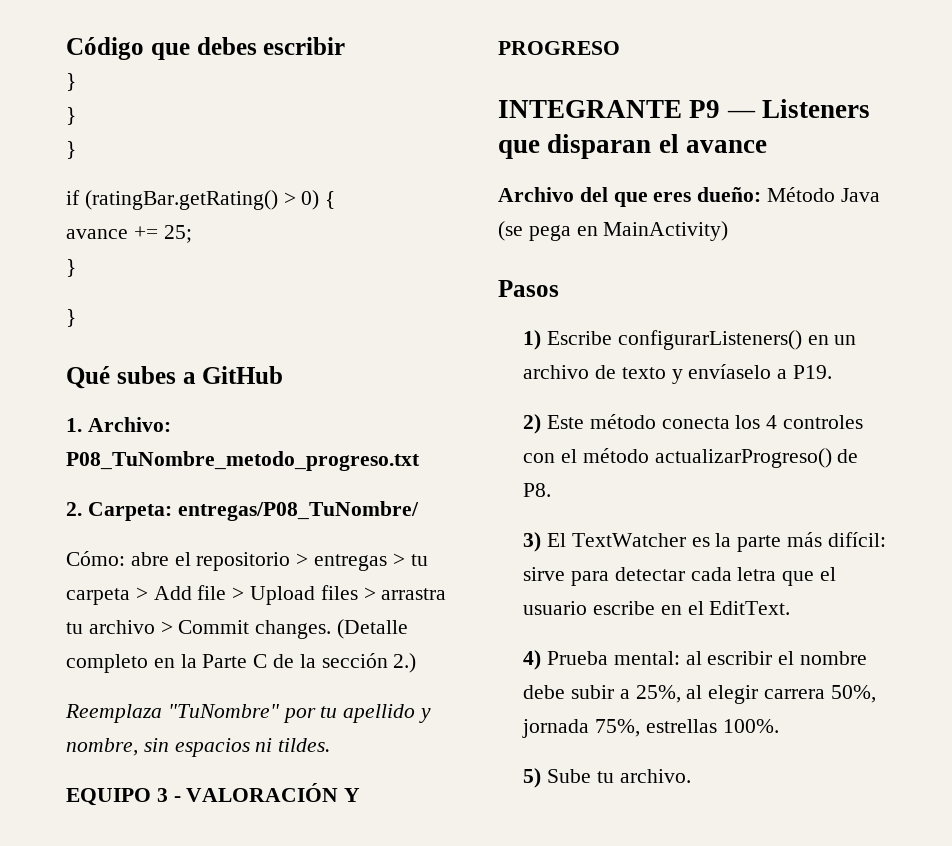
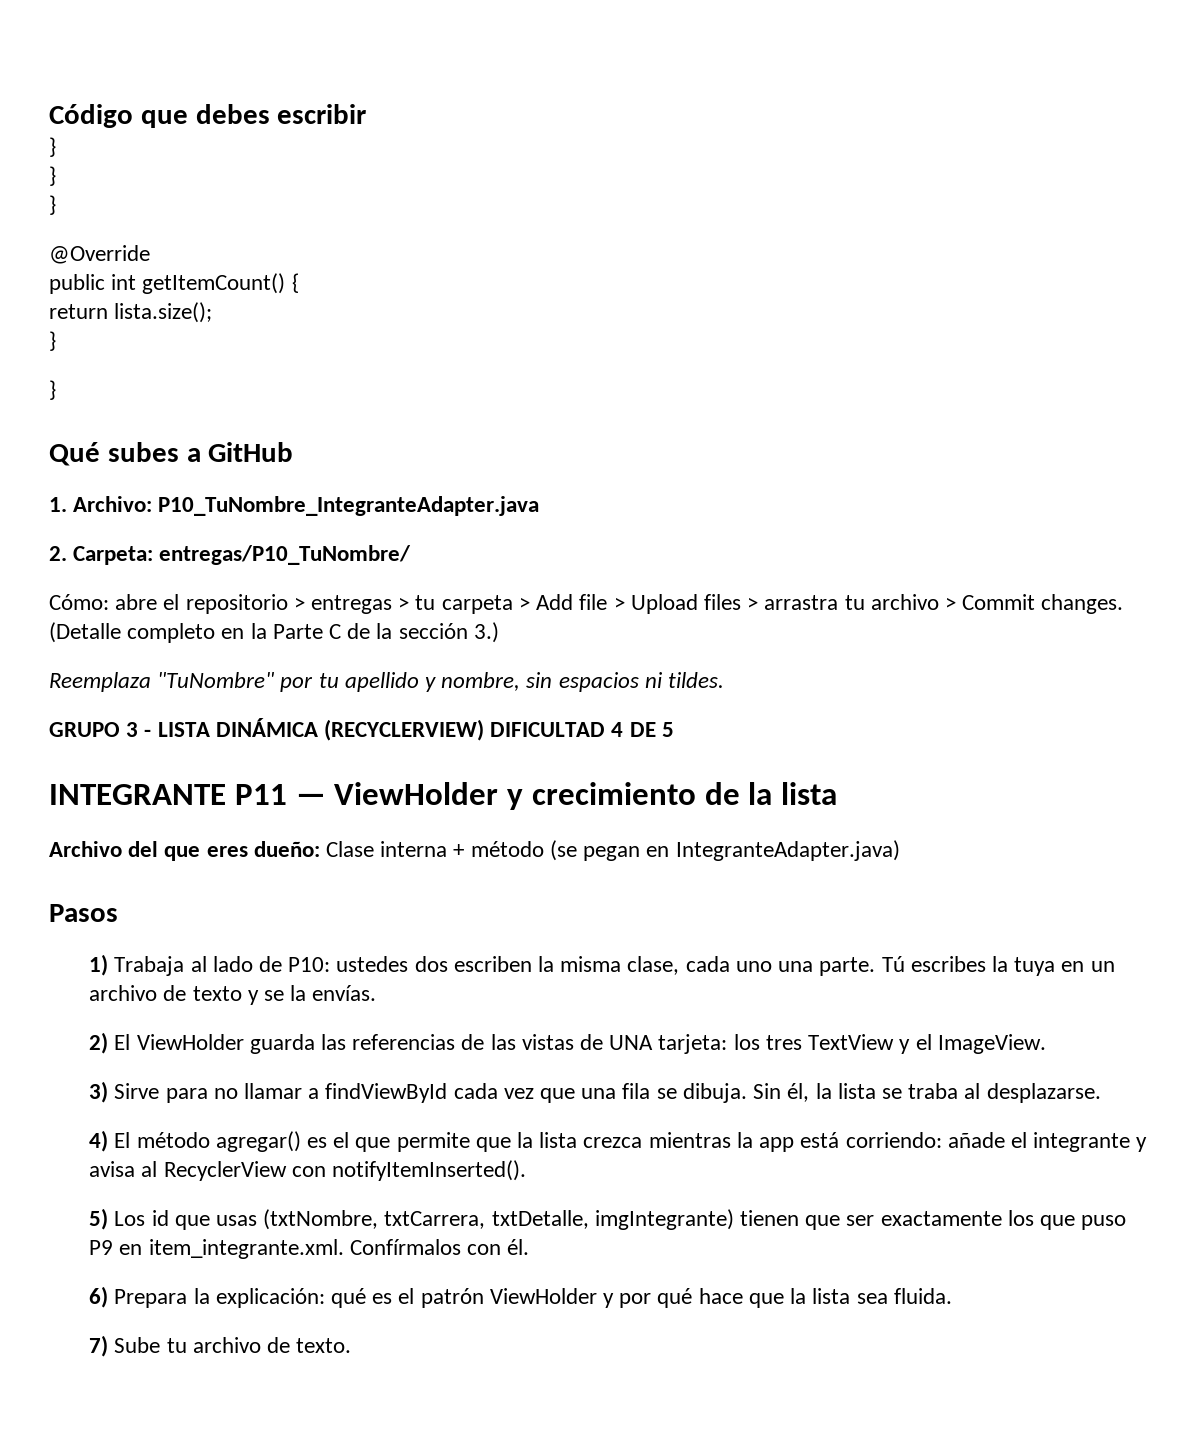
- if (ratingBar.getRating() > 0) {
- avance += 25;
+ @Override
+ public int getItemCount() {
+ return lista.size();
- 1. Archivo: P08_TuNombre_metodo_progreso.txt
+ 1. Archivo: P10_TuNombre_IntegranteAdapter.java
- 2. Carpeta: entregas/P08_TuNombre/
+ 2. Carpeta: entregas/P10_TuNombre/
- (Detalle completo en la Parte C de la sección 2.)
+ (Detalle completo en la Parte C de la sección 3.)
- EQUIPO 3 - VALORACIÓN Y PROGRESO
- INTEGRANTE P9 — Listeners que disparan el avance
+ GRUPO 3 - LISTA DINÁMICA (RECYCLERVIEW) DIFICULTAD 4 DE 5
+ INTEGRANTE P11 — ViewHolder y crecimiento de la lista
- Archivo del que eres dueño: Método Java (se pega en MainActivity)
+ Archivo del que eres dueño: Clase interna + método (se pegan en IntegranteAdapter.java)
  Pasos
- 1) Escribe configurarListeners() en un archivo de texto y envíaselo a P19.
- 2) Este método conecta los 4 controles con el método actualizarProgreso() de P8.
- 3) El TextWatcher es la parte más difícil: sirve para detectar cada letra que el usuario escribe en el EditText.
- 4) Prueba mental: al escribir el nombre debe subir a 25%, al elegir carrera 50%, jornada 75%, estrellas 100%.
- 5) Sube tu archivo.
+ 1) Trabaja al lado de P10: ustedes dos escriben la misma clase, cada uno una parte. Tú escribes la tuya en un archivo de texto y se la envías.
+ 2) El ViewHolder guarda las referencias de las vistas de UNA tarjeta: los tres TextView y el ImageView.
+ 3) Sirve para no llamar a findViewById cada vez que una fila se dibuja. Sin él, la lista se traba al desplazarse.
+ 4) El método agregar() es el que permite que la lista crezca mientras la app está corriendo: añade el integrante y avisa al RecyclerView con notifyItemInserted().
+ 5) Los id que usas (txtNombre, txtCarrera, txtDetalle, imgIntegrante) tienen que ser exactamente los que puso P9 en item_integrante.xml. Confírmalos con él.
+ 6) Prepara la explicación: qué es el patrón ViewHolder y por qué hace que la lista sea fluida.
+ 7) Sube tu archivo de texto.

